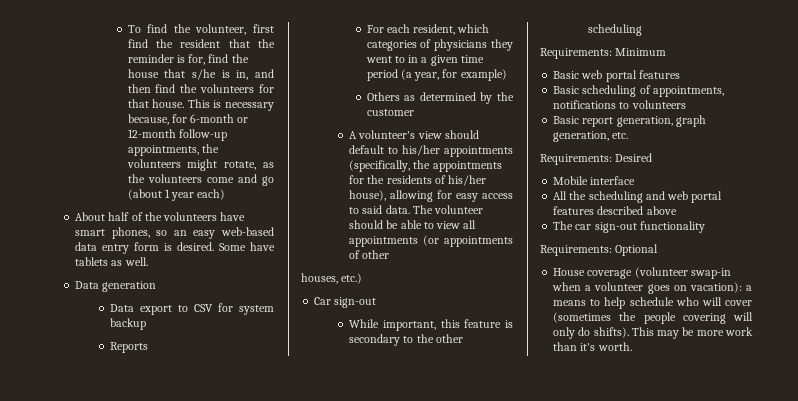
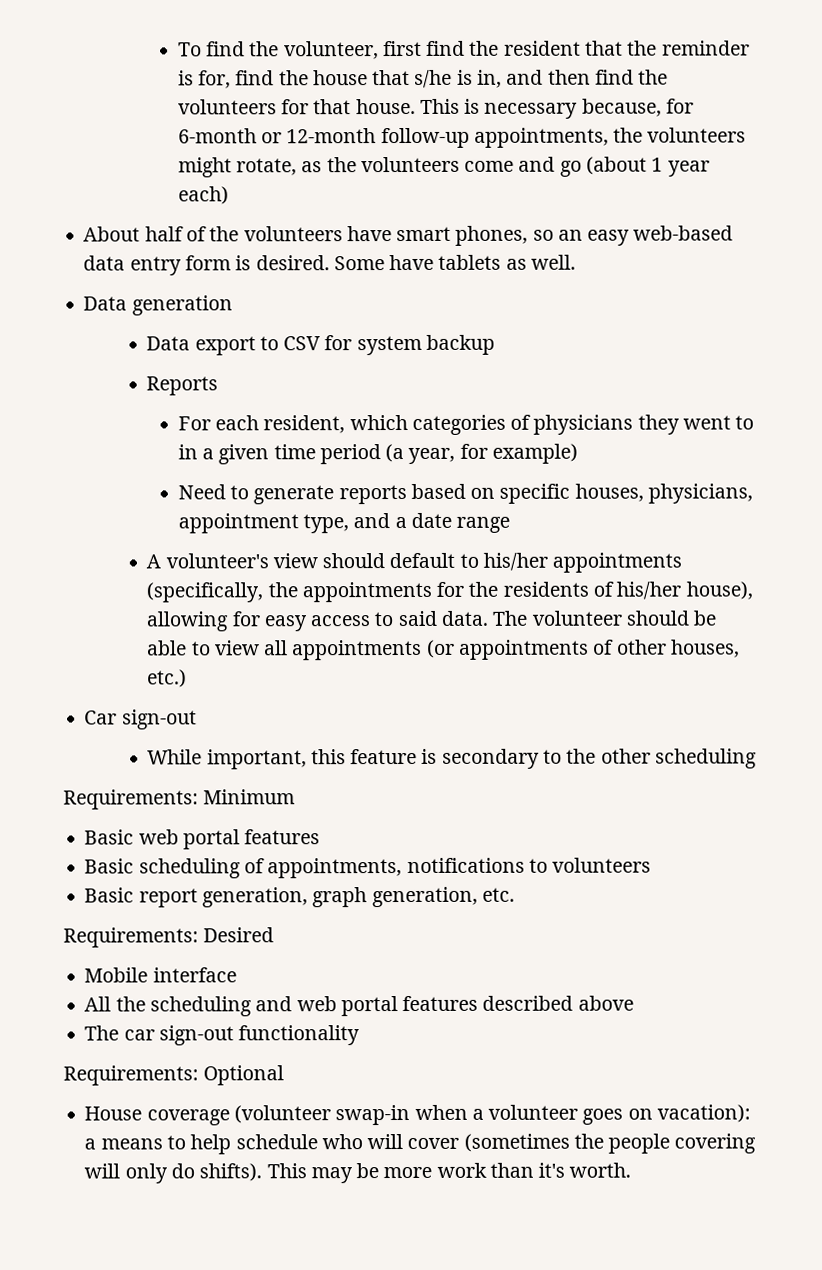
- Others as determined by the customer
+ Need to generate reports based on specific houses, physicians, appointment type, and a date range
- The volunteer should be able to view all appointments (or appointments of other
- houses, etc.)
+ The volunteer should be able to view all appointments (or appointments of other houses, etc.)

